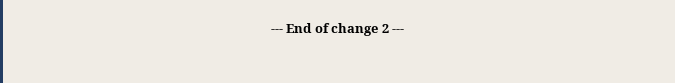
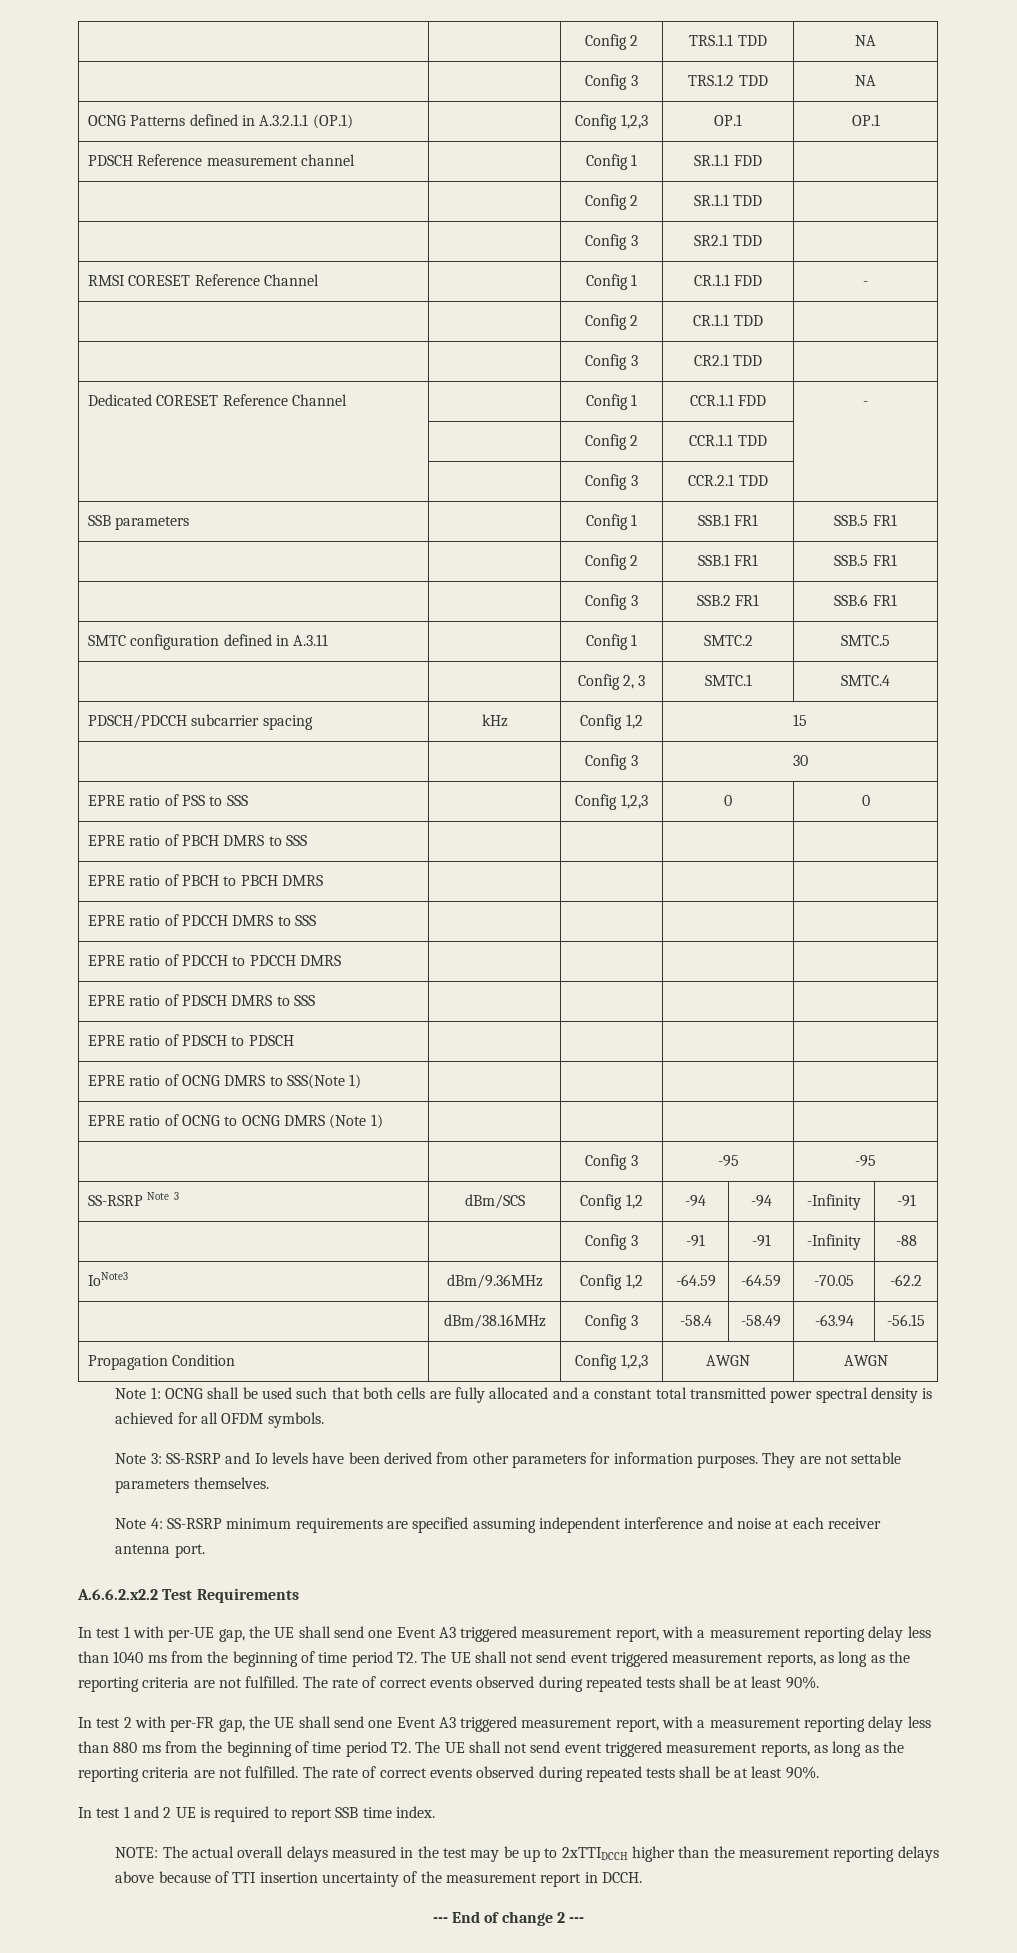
+ | | Config 2 | TRS.1.1 TDD | NA
+ | | Config 3 | TRS.1.2 TDD | NA
+ OCNG Patterns defined in A.3.2.1.1 (OP.1) | | Config 1,2,3 | OP.1 | OP.1
+ PDSCH Reference measurement channel | | Config 1 | SR.1.1 FDD |
+ | | Config 2 | SR.1.1 TDD |
+ | | Config 3 | SR2.1 TDD |
+ RMSI CORESET Reference Channel | | Config 1 | CR.1.1 FDD | -
+ | | Config 2 | CR.1.1 TDD |
+ | | Config 3 | CR2.1 TDD |
+ Dedicated CORESET Reference Channel | | Config 1 | CCR.1.1 FDD | -
+ | | Config 2 | CCR.1.1 TDD |
+ | | Config 3 | CCR.2.1 TDD |
+ SSB parameters | | Config 1 | SSB.1 FR1 | SSB.5 FR1
+ | | Config 2 | SSB.1 FR1 | SSB.5 FR1
+ | | Config 3 | SSB.2 FR1 | SSB.6 FR1
+ SMTC configuration defined in A.3.11 | | Config 1 | SMTC.2 | SMTC.5
+ | | Config 2, 3 | SMTC.1 | SMTC.4
+ PDSCH/PDCCH subcarrier spacing | kHz | Config 1,2 | 15
+ | | Config 3 | 30
+ EPRE ratio of PSS to SSS | | Config 1,2,3 | 0 | 0
+ EPRE ratio of PBCH DMRS to SSS | | | |
+ EPRE ratio of PBCH to PBCH DMRS | | | |
+ EPRE ratio of PDCCH DMRS to SSS | | | |
+ EPRE ratio of PDCCH to PDCCH DMRS | | | |
+ EPRE ratio of PDSCH DMRS to SSS | | | |
+ EPRE ratio of PDSCH to PDSCH | | | |
+ EPRE ratio of OCNG DMRS to SSS(Note 1) | | | |
+ EPRE ratio of OCNG to OCNG DMRS (Note 1) | | | |
+ | | Config 3 | -95 | -95
+ SS-RSRP Note 3 | dBm/SCS | Config 1,2 | -94 | -94 | -Infinity | -91
+ | | Config 3 | -91 | -91 | -Infinity | -88
+ IoNote3 | dBm/9.36MHz | Config 1,2 | -64.59 | -64.59 | -70.05 | -62.2
+ | dBm/38.16MHz | Config 3 | -58.4 | -58.49 | -63.94 | -56.15
+ Propagation Condition | | Config 1,2,3 | AWGN | AWGN
+ Note 1: OCNG shall be used such that both cells are fully allocated and a constant total transmitted power spectral density is achieved for all OFDM symbols.
+ Note 3: SS-RSRP and Io levels have been derived from other parameters for information purposes. They are not settable parameters themselves.
+ Note 4: SS-RSRP minimum requirements are specified assuming independent interference and noise at each receiver antenna port.
+ A.6.6.2.x2.2 Test Requirements
+ In test 1 with per-UE gap, the UE shall send one Event A3 triggered measurement report, with a measurement reporting delay less than 1040 ms from the beginning of time period T2. The UE shall not send event triggered measurement reports, as long as the reporting criteria are not fulfilled. The rate of correct events observed during repeated tests shall be at least 90%.
+ In test 2 with per-FR gap, the UE shall send one Event A3 triggered measurement report, with a measurement reporting delay less than 880 ms from the beginning of time period T2. The UE shall not send event triggered measurement reports, as long as the reporting criteria are not fulfilled. The rate of correct events observed during repeated tests shall be at least 90%.
+ In test 1 and 2 UE is required to report SSB time index.
+ NOTE: The actual overall delays measured in the test may be up to 2xTTIDCCH higher than the measurement reporting delays above because of TTI insertion uncertainty of the measurement report in DCCH.

